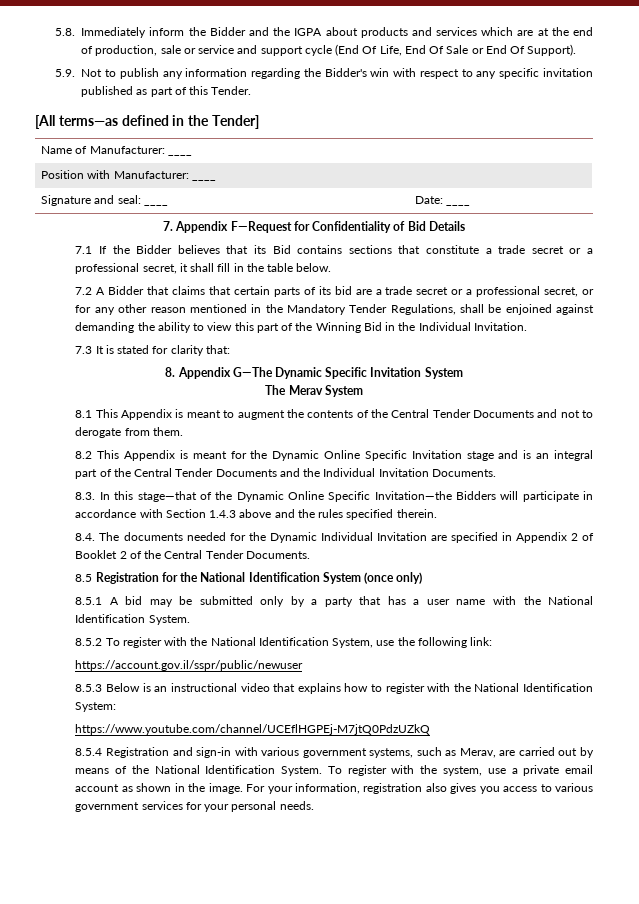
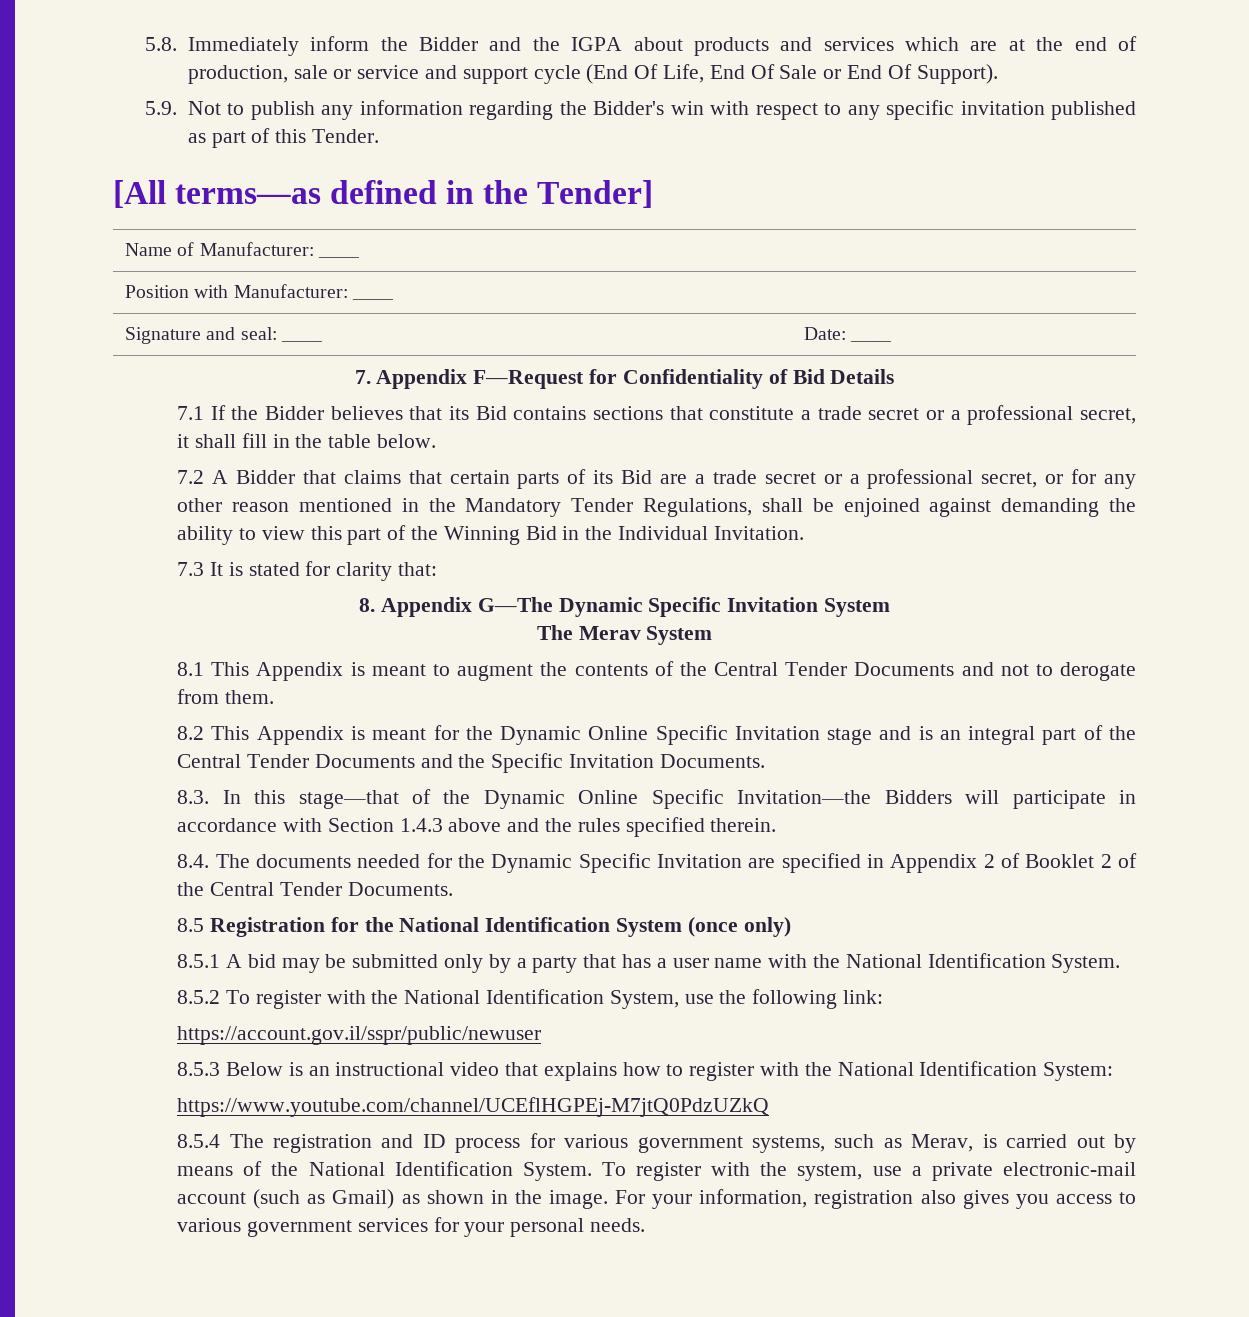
- 7.2 A Bidder that claims that certain parts of its bid are a trade secret or a professional secret, or for any other reason mentioned in the Mandatory Tender Regulations, shall be enjoined against demanding the ability to view this part of the Winning Bid in the Individual Invitation.
+ 7.2 A Bidder that claims that certain parts of its Bid are a trade secret or a professional secret, or for any other reason mentioned in the Mandatory Tender Regulations, shall be enjoined against demanding the ability to view this part of the Winning Bid in the Individual Invitation.
- 8.2 This Appendix is meant for the Dynamic Online Specific Invitation stage and is an integral part of the Central Tender Documents and the Individual Invitation Documents.
+ 8.2 This Appendix is meant for the Dynamic Online Specific Invitation stage and is an integral part of the Central Tender Documents and the Specific Invitation Documents.
- 8.4. The documents needed for the Dynamic Individual Invitation are specified in Appendix 2 of Booklet 2 of the Central Tender Documents.
+ 8.4. The documents needed for the Dynamic Specific Invitation are specified in Appendix 2 of Booklet 2 of the Central Tender Documents.
- 8.5.4 Registration and sign-in with various government systems, such as Merav, are carried out by means of the National Identification System.
+ 8.5.4 The registration and ID process for various government systems, such as Merav, is carried out by means of the National Identification System.
- To register with the system, use a private email account as shown in the image.
+ To register with the system, use a private electronic-mail account (such as Gmail) as shown in the image.

